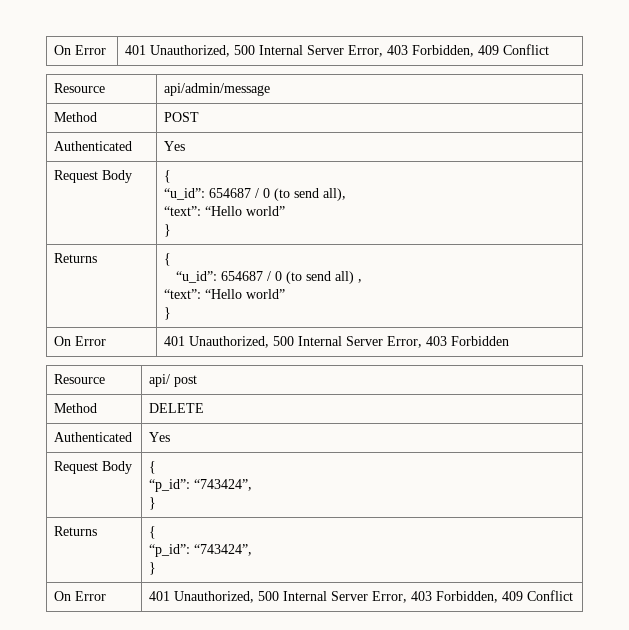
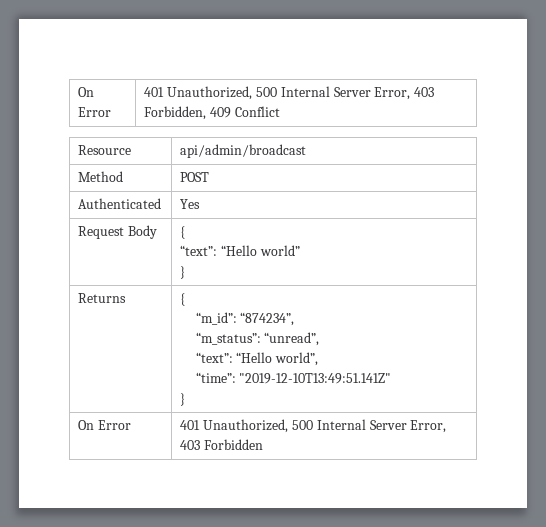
- Resource | api/admin/message
+ Resource | api/admin/broadcast
  Method | POST
  Authenticated | Yes
  Request Body | {
- “u_id”: 654687 / 0 (to send all),
  “text”: “Hello world”
  }
  Returns | {
- “u_id”: 654687 / 0 (to send all) ,
- “text”: “Hello world”
+ “m_id”: “874234”,
+ “m_status”: “unread”,
+ “text”: “Hello world”,
+ “time”: "2019-12-10T13:49:51.141Z"
- Resource | api/ post
- Method | DELETE
- Authenticated | Yes
- Request Body | {
- “p_id”: “743424”,
- }
- Returns | {
- “p_id”: “743424”,
- }
- On Error | 401 Unauthorized, 500 Internal Server Error, 403 Forbidden, 409 Conflict

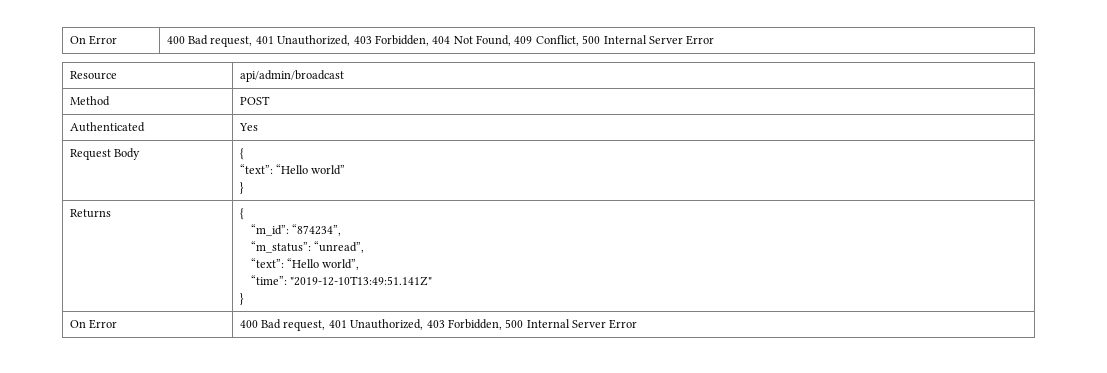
- On Error | 401 Unauthorized, 500 Internal Server Error, 403 Forbidden, 409 Conflict
+ On Error | 400 Bad request, 401 Unauthorized, 403 Forbidden, 404 Not Found, 409 Conflict, 500 Internal Server Error
- On Error | 401 Unauthorized, 500 Internal Server Error, 403 Forbidden
+ On Error | 400 Bad request, 401 Unauthorized, 403 Forbidden, 500 Internal Server Error

